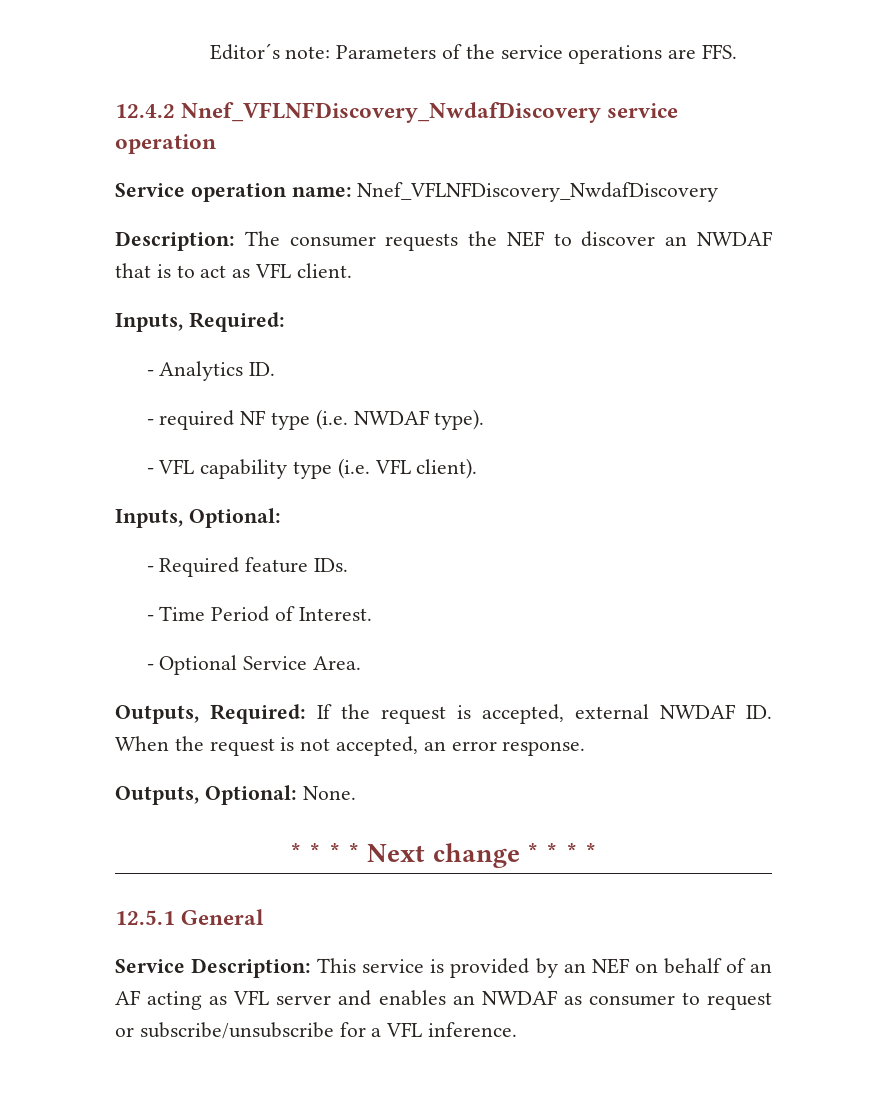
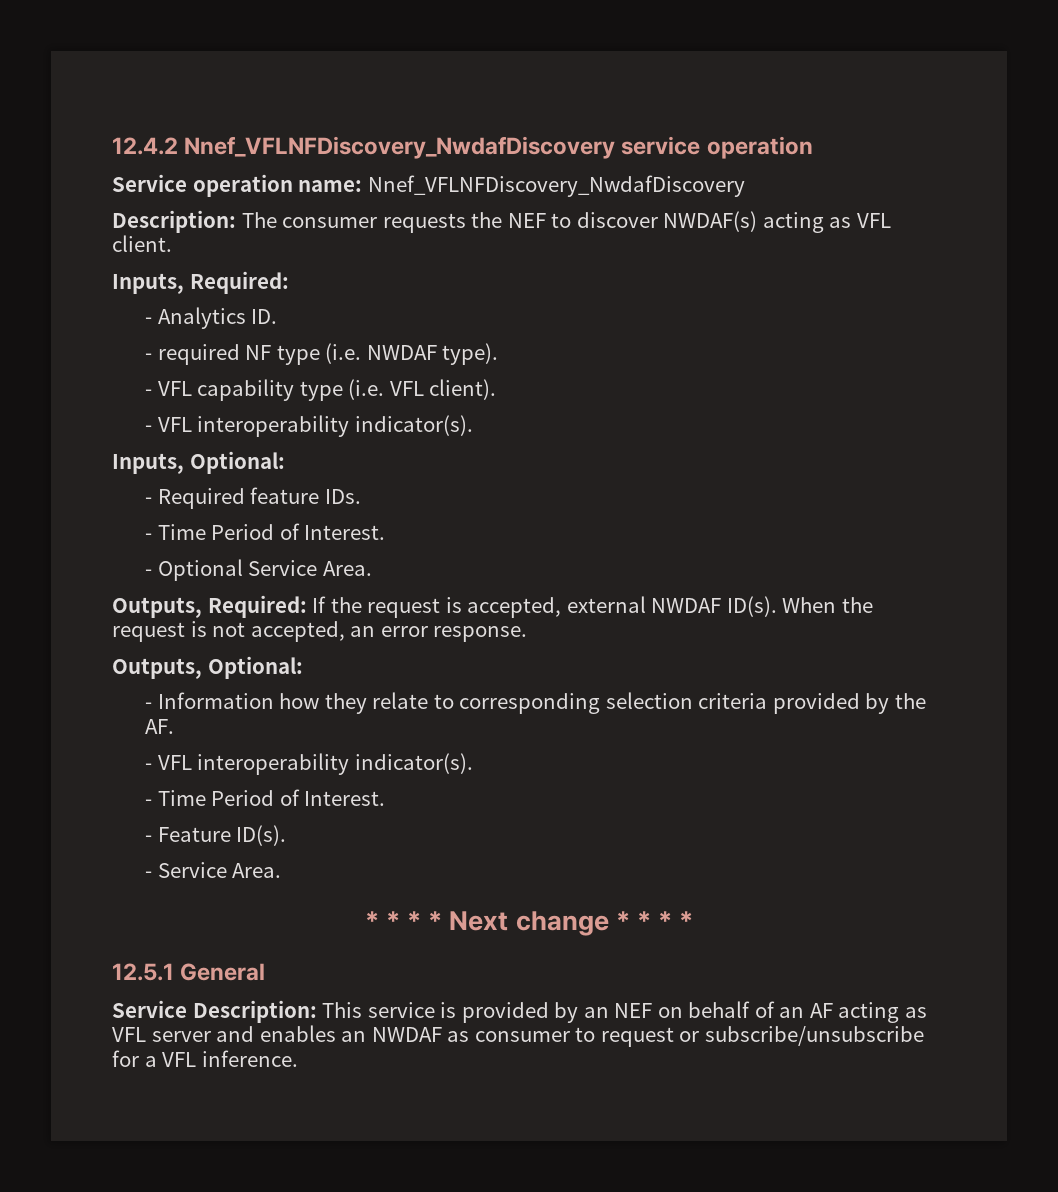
- Editor´s note: Parameters of the service operations are FFS.
- Description: The consumer requests the NEF to discover an NWDAF that is to act as VFL client.
+ Description: The consumer requests the NEF to discover NWDAF(s) acting as VFL client.
  - VFL capability type (i.e. VFL client).
+ - VFL interoperability indicator(s).
- Outputs, Required: If the request is accepted, external NWDAF ID. When the request is not accepted, an error response.
+ Outputs, Required: If the request is accepted, external NWDAF ID(s). When the request is not accepted, an error response.
- Outputs, Optional: None.
+ Outputs, Optional:
+ - Information how they relate to corresponding selection criteria provided by the AF.
+ - VFL interoperability indicator(s).
+ - Time Period of Interest.
+ - Feature ID(s).
+ - Service Area.

